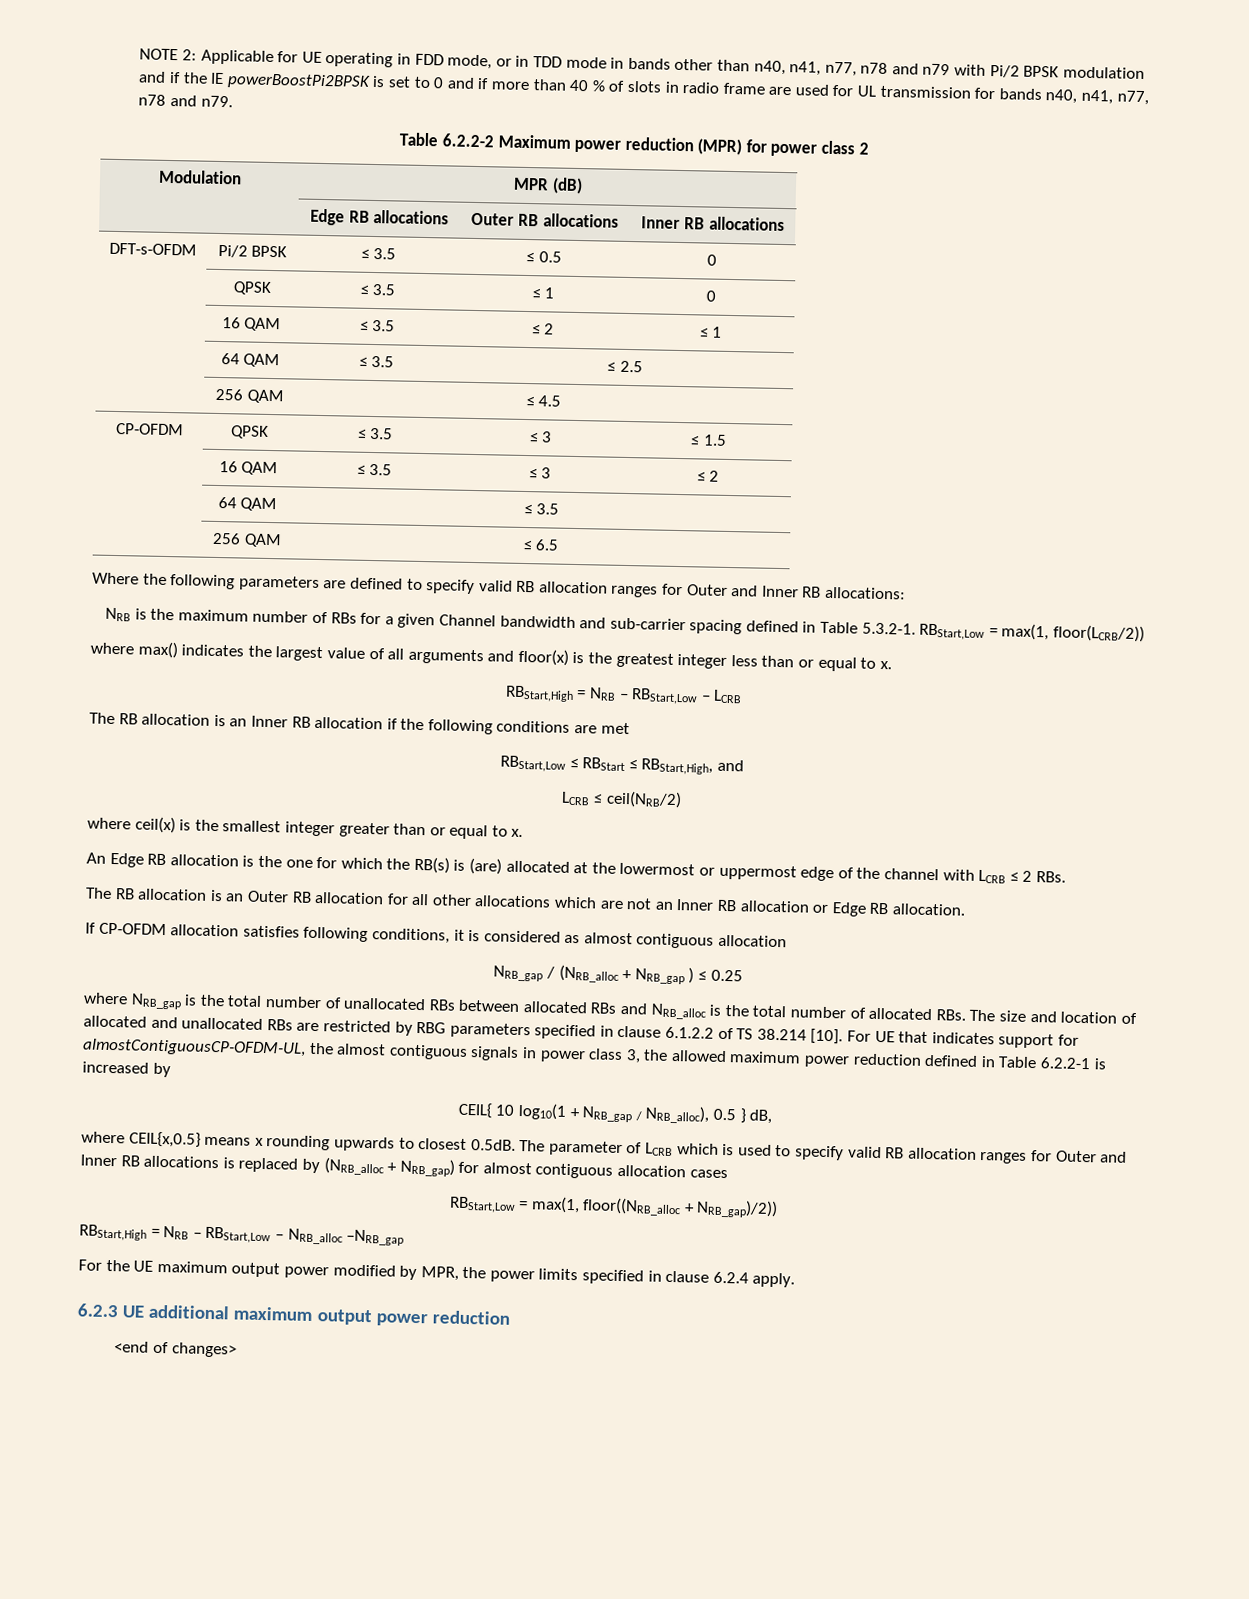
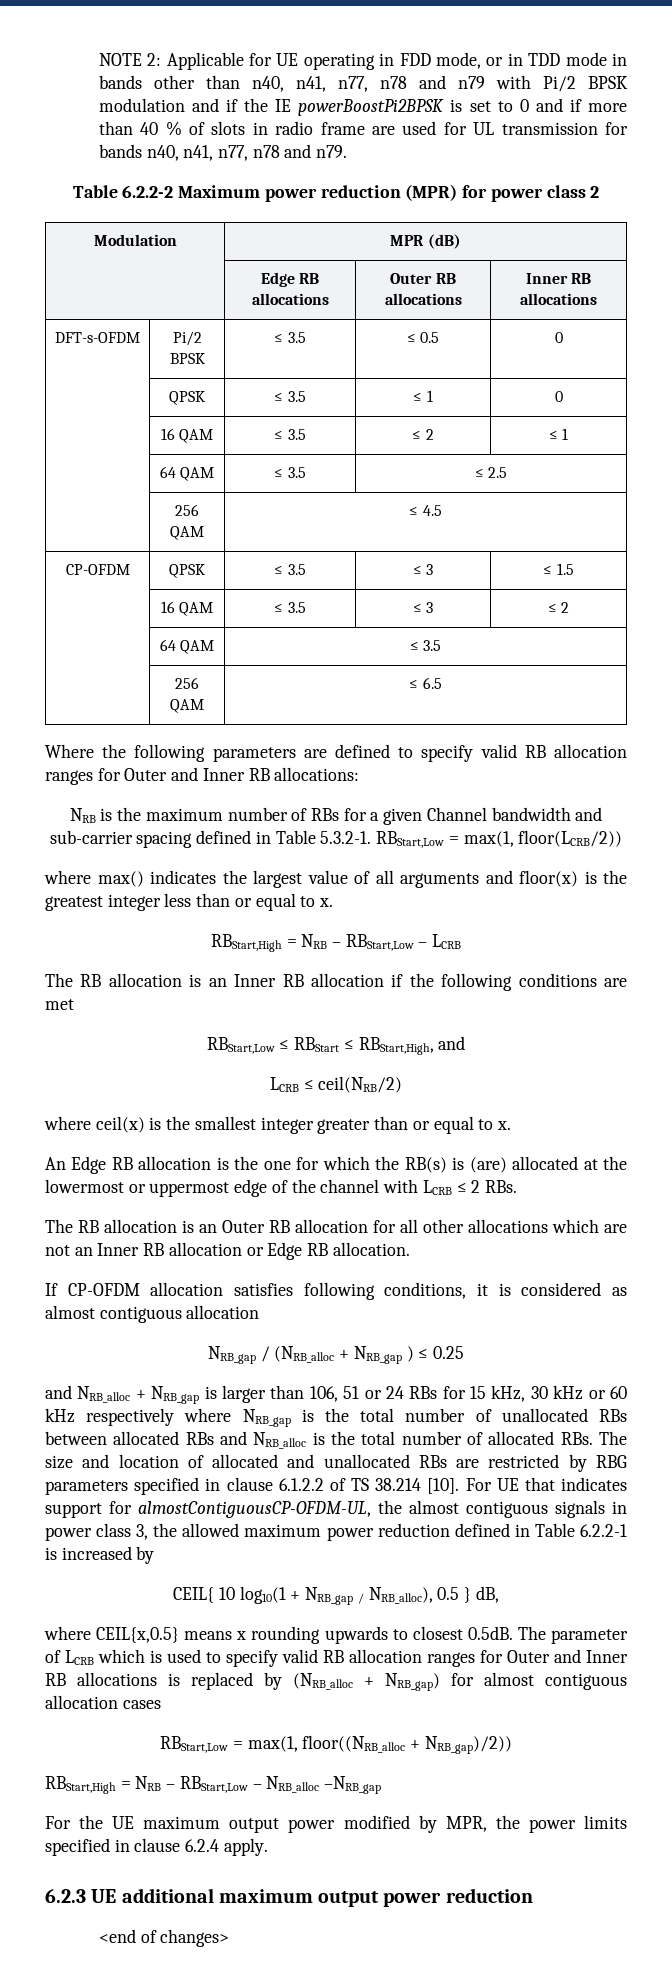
- where NRB_gap is the total number of unallocated RBs between allocated RBs and NRB_alloc is the total number of allocated RBs. The size and location of allocated and unallocated RBs are restricted by RBG parameters specified in clause 6.1.2.2 of TS 38.214 [10].
+ and NRB_alloc + NRB_gap is larger than 106, 51 or 24 RBs for 15 kHz, 30 kHz or 60 kHz respectively where NRB_gap is the total number of unallocated RBs between allocated RBs and NRB_alloc is the total number of allocated RBs. The size and location of allocated and unallocated RBs are restricted by RBG parameters specified in clause 6.1.2.2 of TS 38.214 [10].

